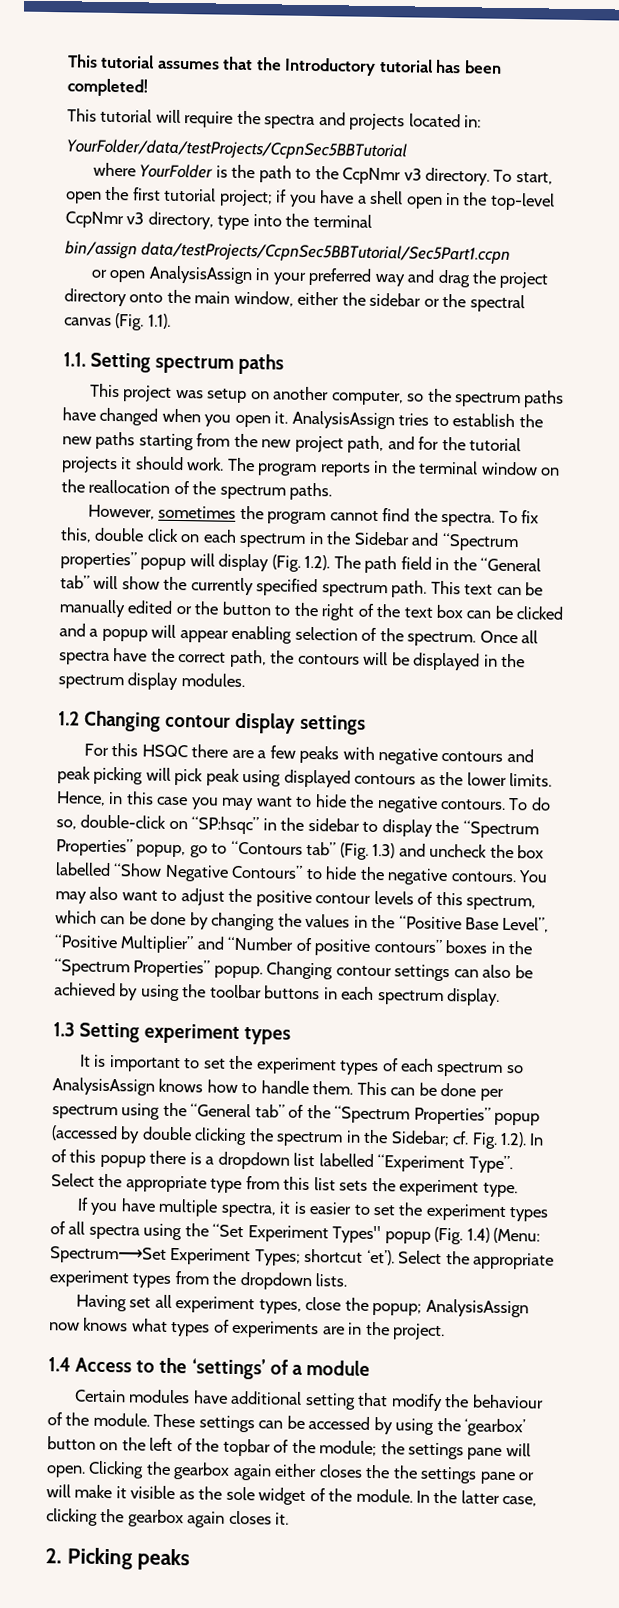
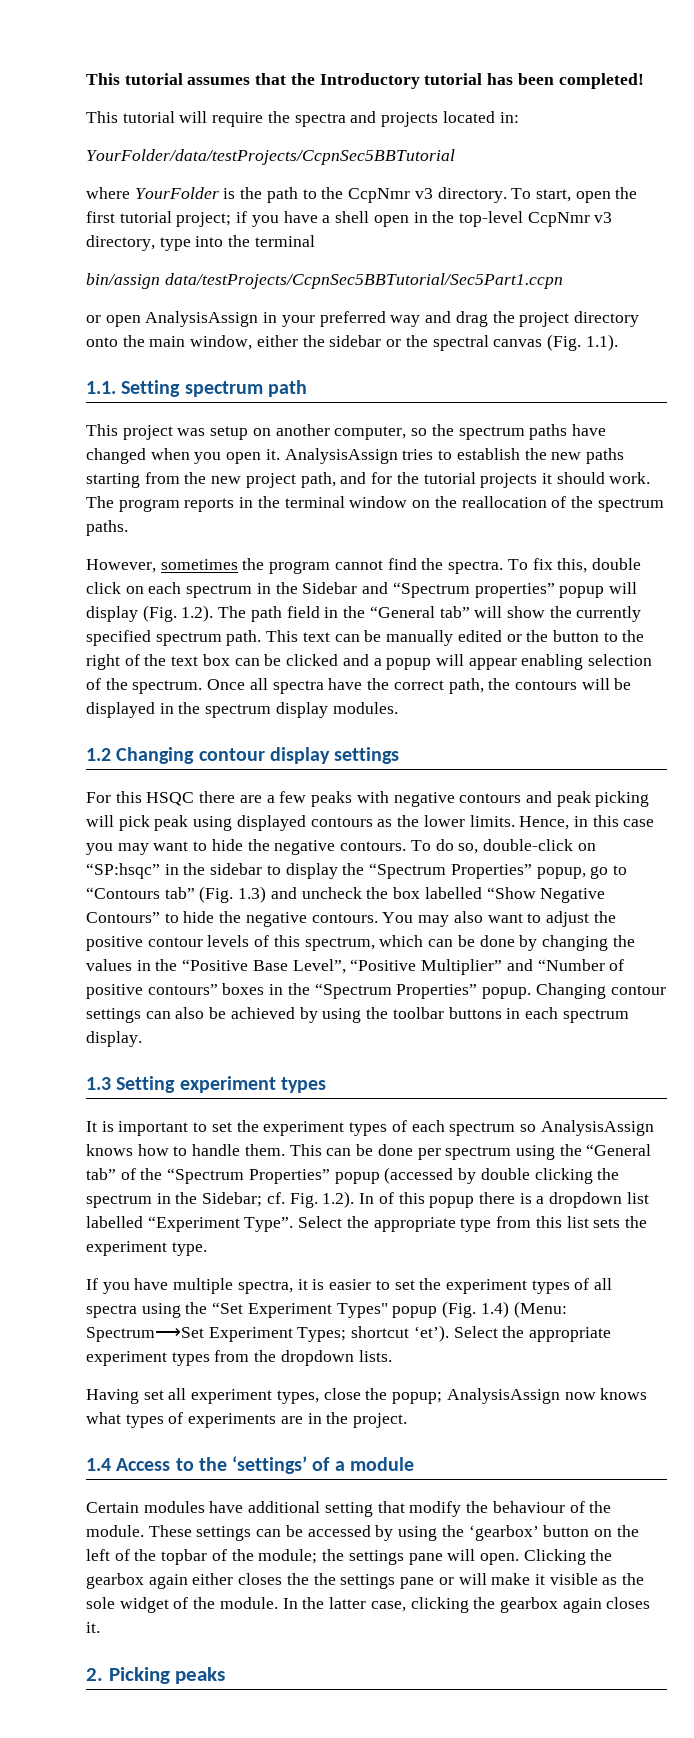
- 1.1. Setting spectrum paths
+ 1.1. Setting spectrum path

